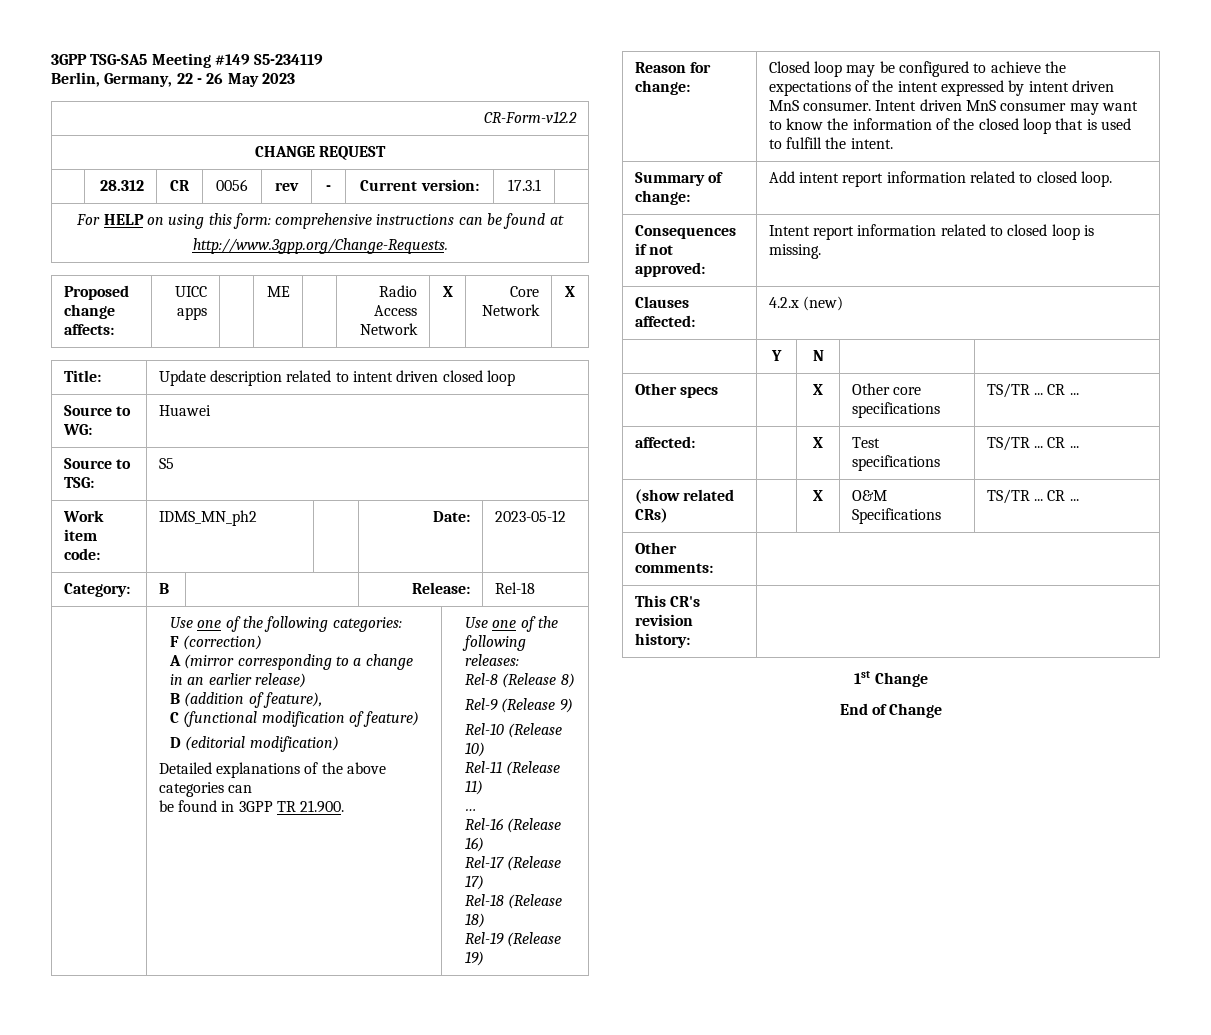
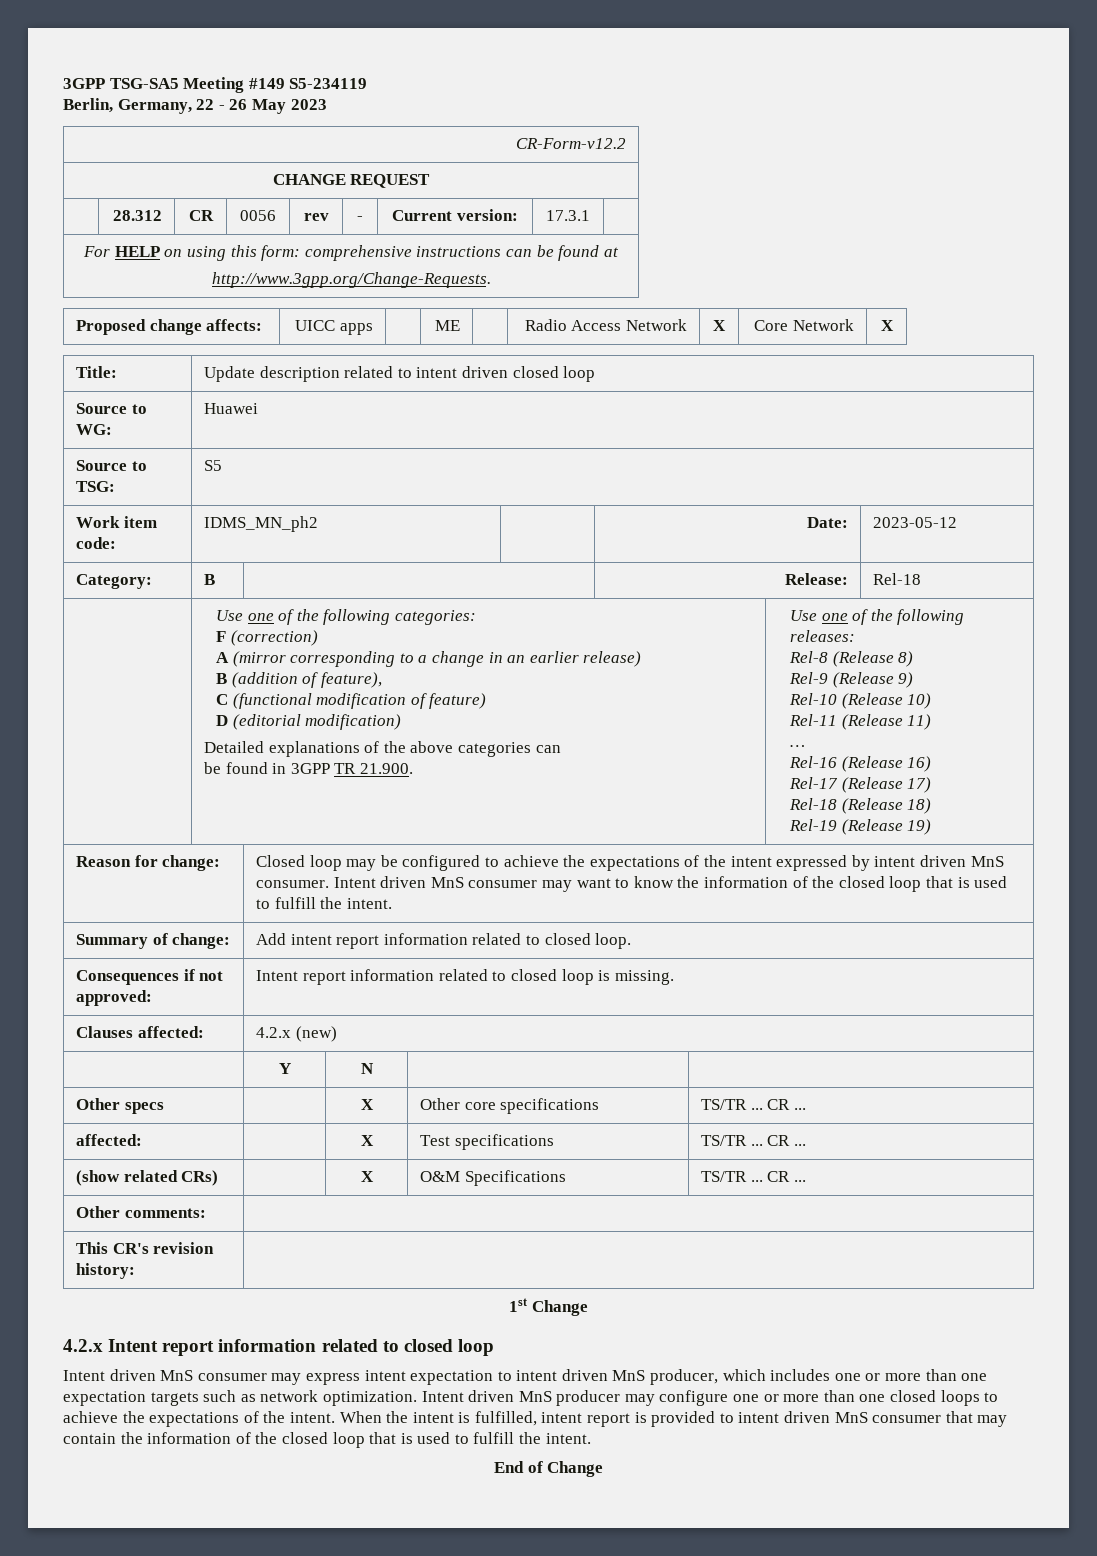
+ 4.2.x Intent report information related to closed loop
+ Intent driven MnS consumer may express intent expectation to intent driven MnS producer, which includes one or more than one expectation targets such as network optimization. Intent driven MnS producer may configure one or more than one closed loops to achieve the expectations of the intent. When the intent is fulfilled, intent report is provided to intent driven MnS consumer that may contain the information of the closed loop that is used to fulfill the intent.

